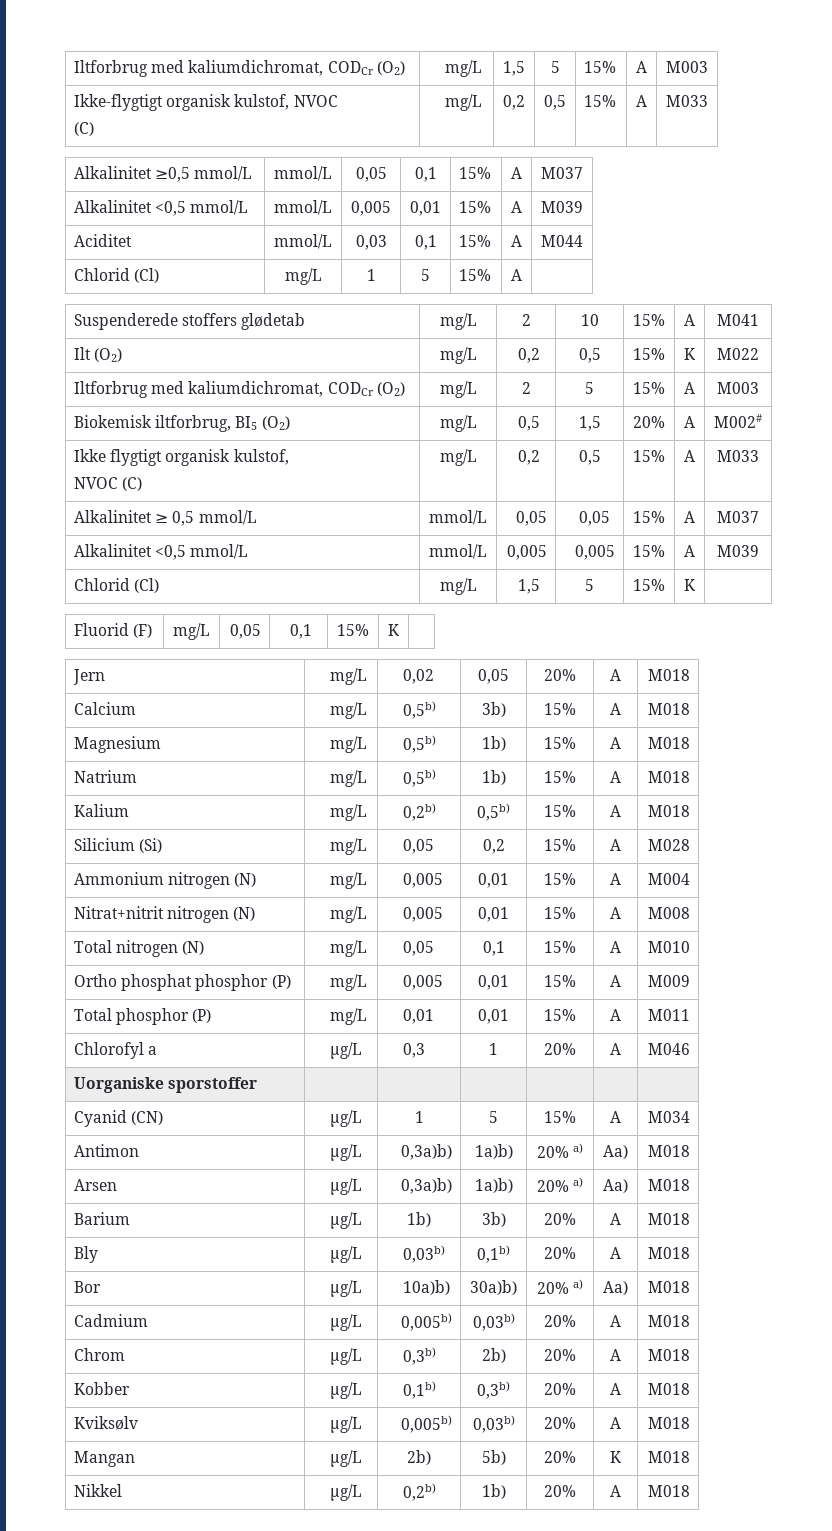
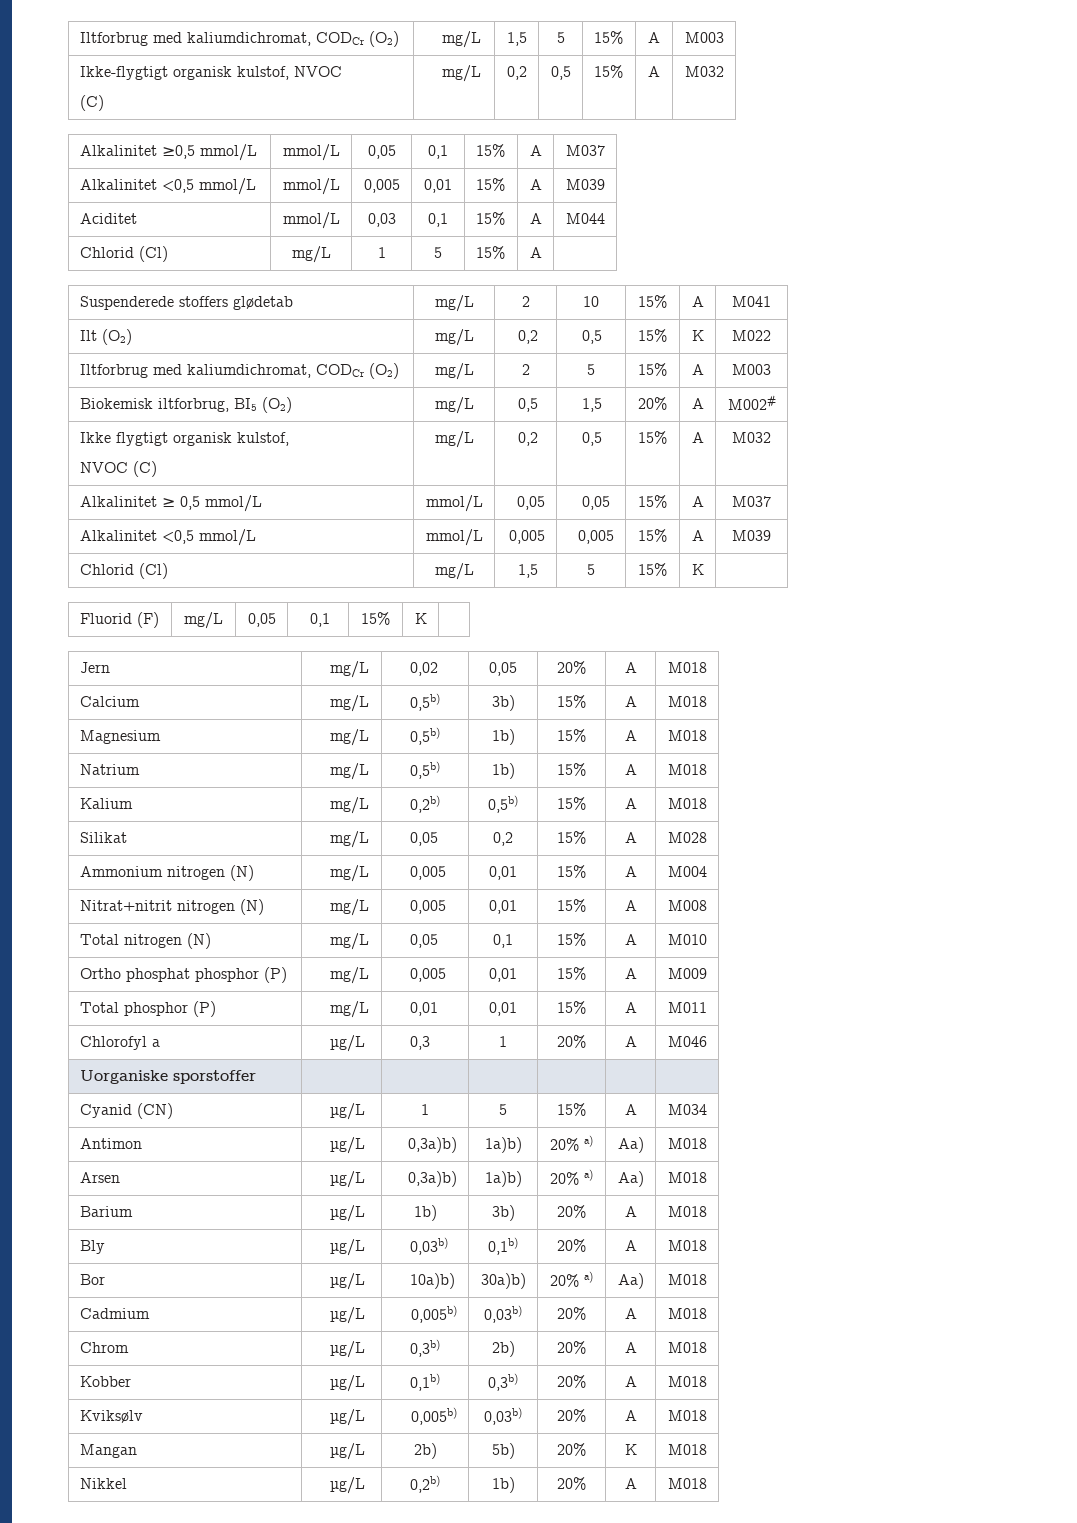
  Ikke-flygtigt organisk kulstof, NVOC
- (C) | mg/L | 0,2 | 0,5 | 15% | A | M033
+ (C) | mg/L | 0,2 | 0,5 | 15% | A | M032
  Ikke flygtigt organisk kulstof,
- NVOC (C) | mg/L | 0,2 | 0,5 | 15% | A | M033
+ NVOC (C) | mg/L | 0,2 | 0,5 | 15% | A | M032
- Silicium (Si) | mg/L | 0,05 | 0,2 | 15% | A | M028
+ Silikat | mg/L | 0,05 | 0,2 | 15% | A | M028

